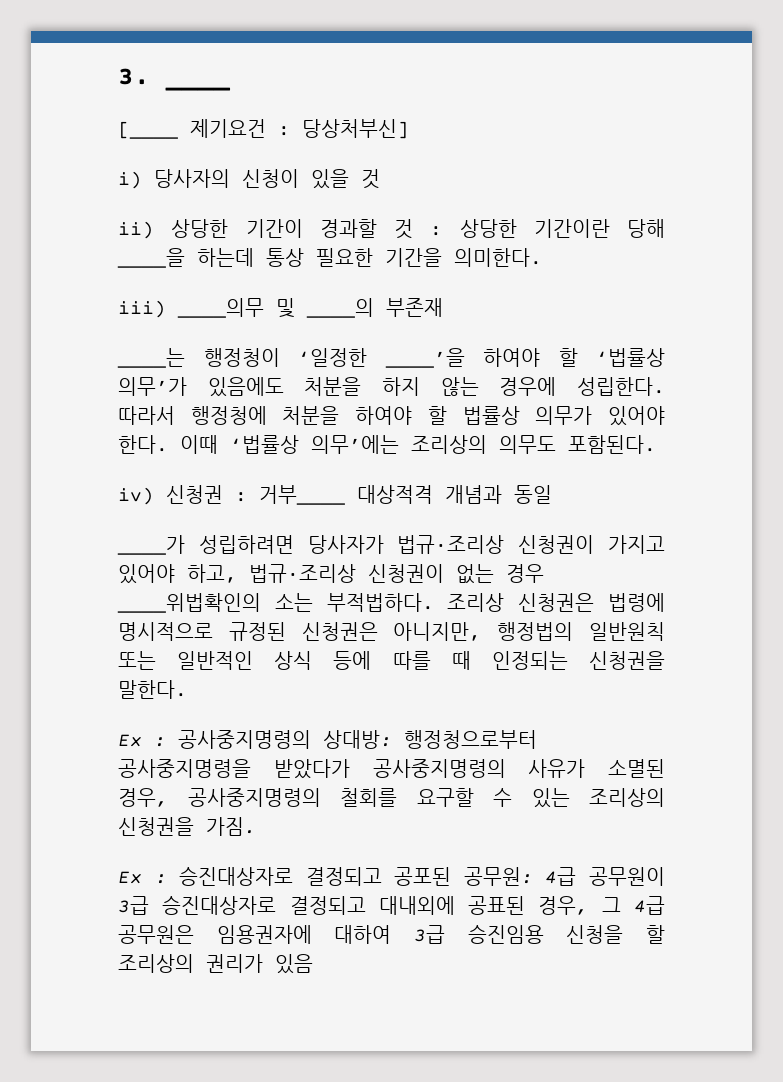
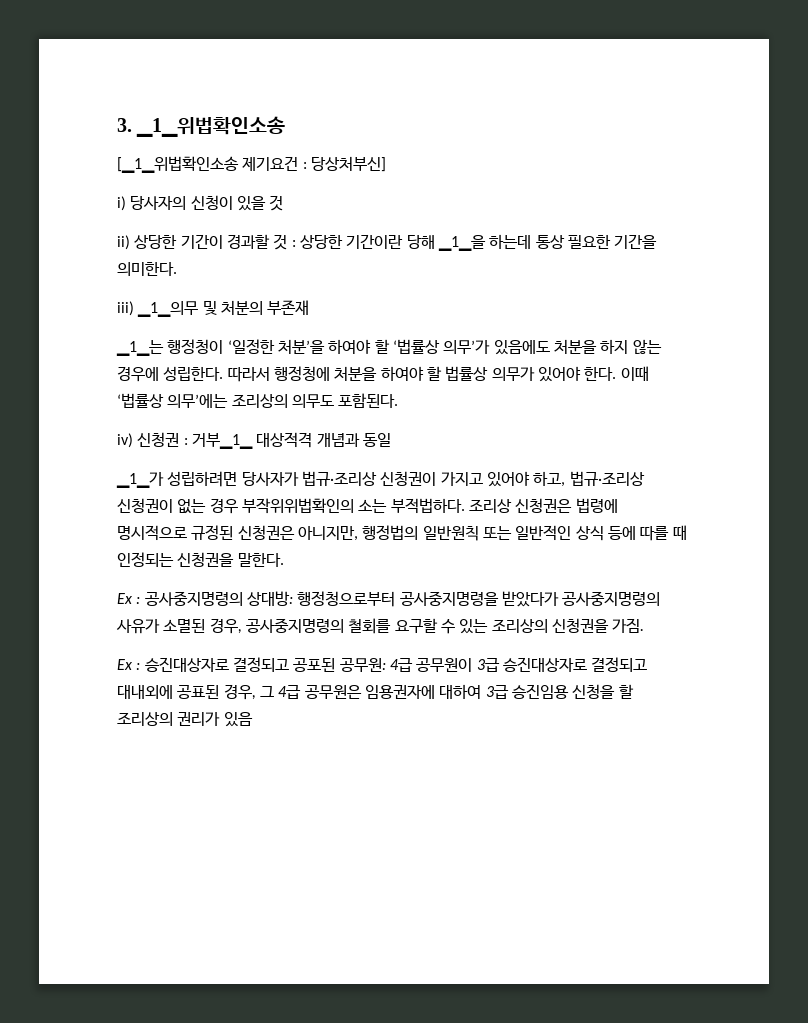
- 3. ____
- [____ 제기요건 : 당상처부신]
+ 3. ▁1▁위법확인소송
+ [▁1▁위법확인소송 제기요건 : 당상처부신]
- ii) 상당한 기간이 경과할 것 : 상당한 기간이란 당해 ____을 하는데 통상 필요한 기간을 의미한다.
+ ii) 상당한 기간이 경과할 것 : 상당한 기간이란 당해 ▁1▁을 하는데 통상 필요한 기간을 의미한다.
- iii) ____의무 및 ____의 부존재
+ iii) ▁1▁의무 및 처분의 부존재
- ____는 행정청이 ‘일정한 ____’을 하여야 할 ‘법률상 의무’가 있음에도 처분을 하지 않는 경우에 성립한다.
+ ▁1▁는 행정청이 ‘일정한 처분’을 하여야 할 ‘법률상 의무’가 있음에도 처분을 하지 않는 경우에 성립한다.
- iv) 신청권 : 거부____ 대상적격 개념과 동일
+ iv) 신청권 : 거부▁1▁ 대상적격 개념과 동일
- ____가 성립하려면 당사자가 법규·조리상 신청권이 가지고 있어야 하고, 법규·조리상 신청권이 없는 경우 ____위법확인의 소는 부적법하다.
+ ▁1▁가 성립하려면 당사자가 법규·조리상 신청권이 가지고 있어야 하고, 법규·조리상 신청권이 없는 경우 부작위위법확인의 소는 부적법하다.

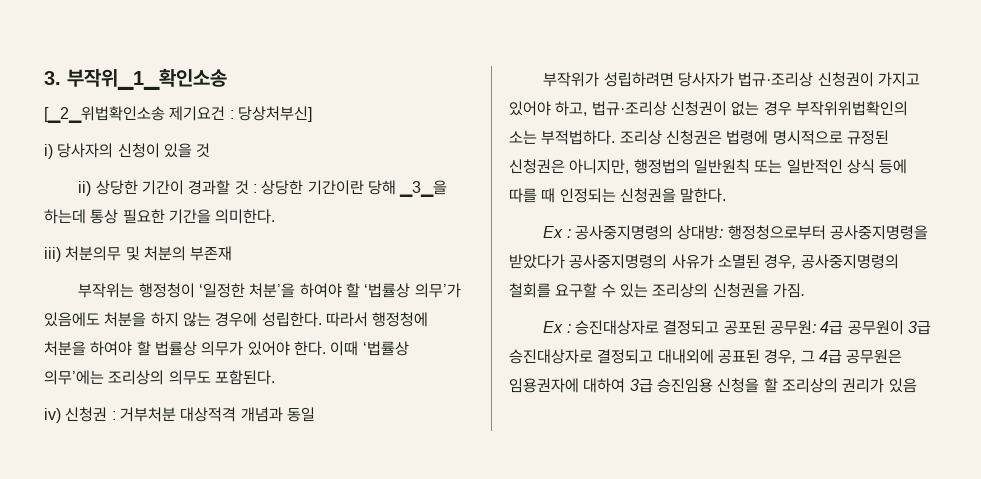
- 3. ▁1▁위법확인소송
- [▁1▁위법확인소송 제기요건 : 당상처부신]
+ 3. 부작위▁1▁확인소송
+ [▁2▁위법확인소송 제기요건 : 당상처부신]
- ii) 상당한 기간이 경과할 것 : 상당한 기간이란 당해 ▁1▁을 하는데 통상 필요한 기간을 의미한다.
+ ii) 상당한 기간이 경과할 것 : 상당한 기간이란 당해 ▁3▁을 하는데 통상 필요한 기간을 의미한다.
- iii) ▁1▁의무 및 처분의 부존재
+ iii) 처분의무 및 처분의 부존재
- ▁1▁는 행정청이 ‘일정한 처분’을 하여야 할 ‘법률상 의무’가 있음에도 처분을 하지 않는 경우에 성립한다.
+ 부작위는 행정청이 ‘일정한 처분’을 하여야 할 ‘법률상 의무’가 있음에도 처분을 하지 않는 경우에 성립한다.
- iv) 신청권 : 거부▁1▁ 대상적격 개념과 동일
+ iv) 신청권 : 거부처분 대상적격 개념과 동일
- ▁1▁가 성립하려면 당사자가 법규·조리상 신청권이 가지고 있어야 하고, 법규·조리상 신청권이 없는 경우 부작위위법확인의 소는 부적법하다.
+ 부작위가 성립하려면 당사자가 법규·조리상 신청권이 가지고 있어야 하고, 법규·조리상 신청권이 없는 경우 부작위위법확인의 소는 부적법하다.

